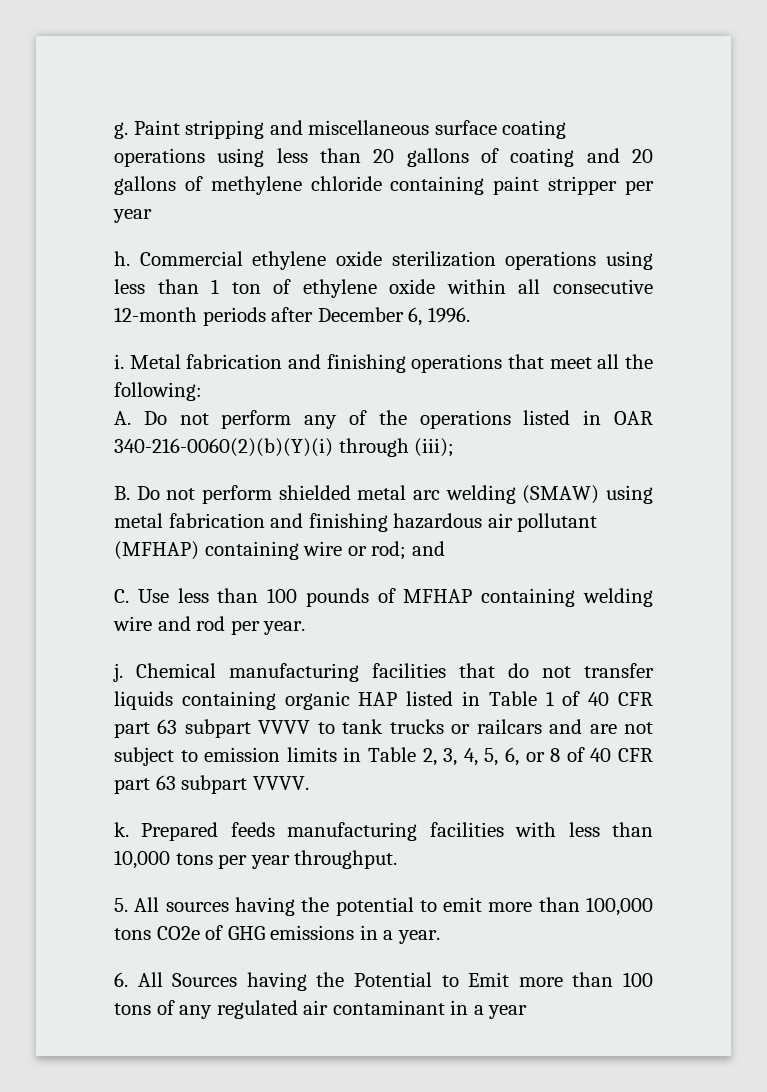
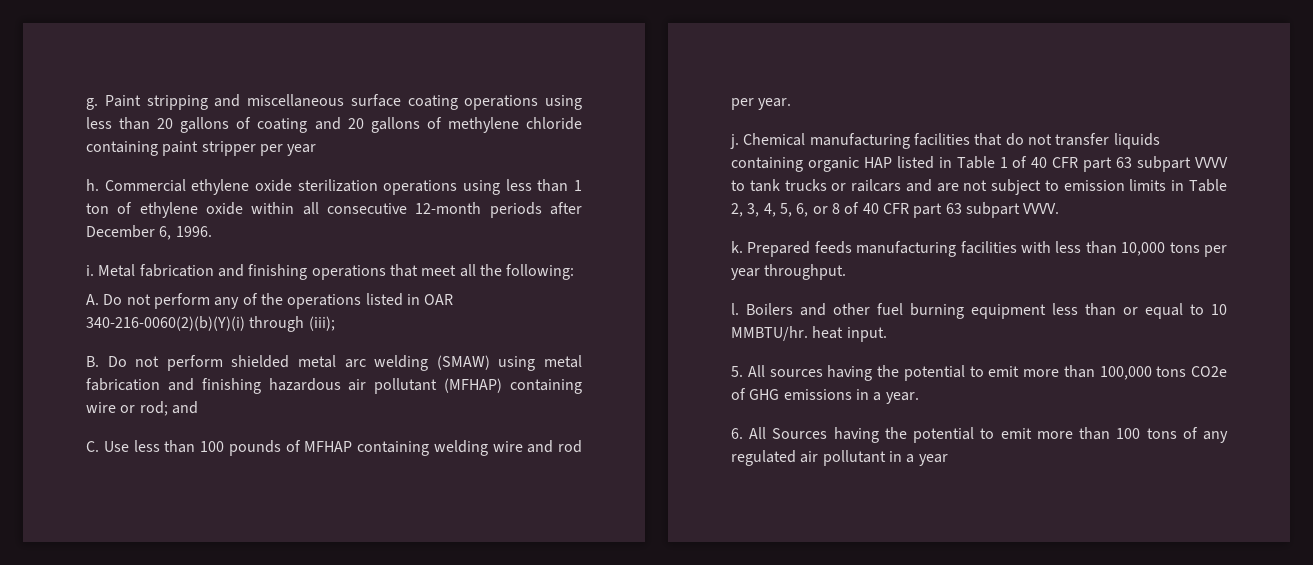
+ l. Boilers and other fuel burning equipment less than or equal to 10 MMBTU/hr. heat input.
- 6. All Sources having the Potential to Emit more than 100 tons of any regulated air contaminant in a year
+ 6. All Sources having the potential to emit more than 100 tons of any regulated air pollutant in a year

